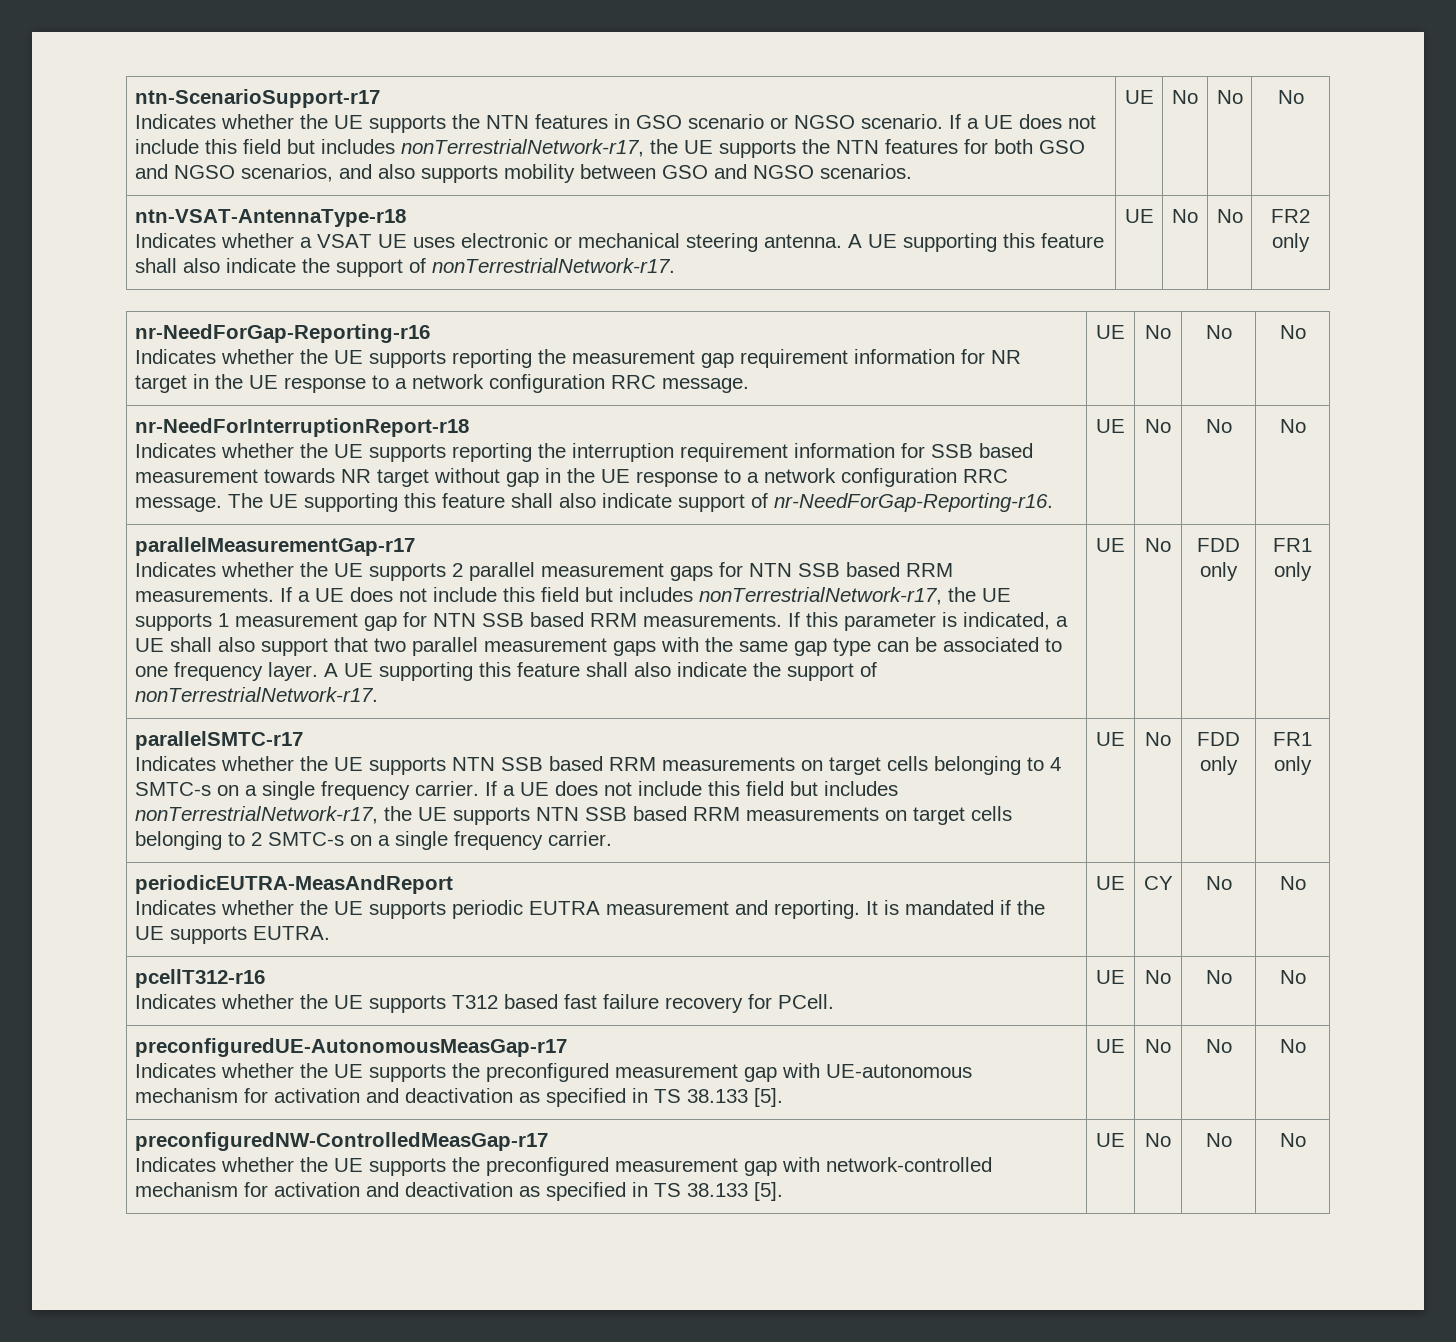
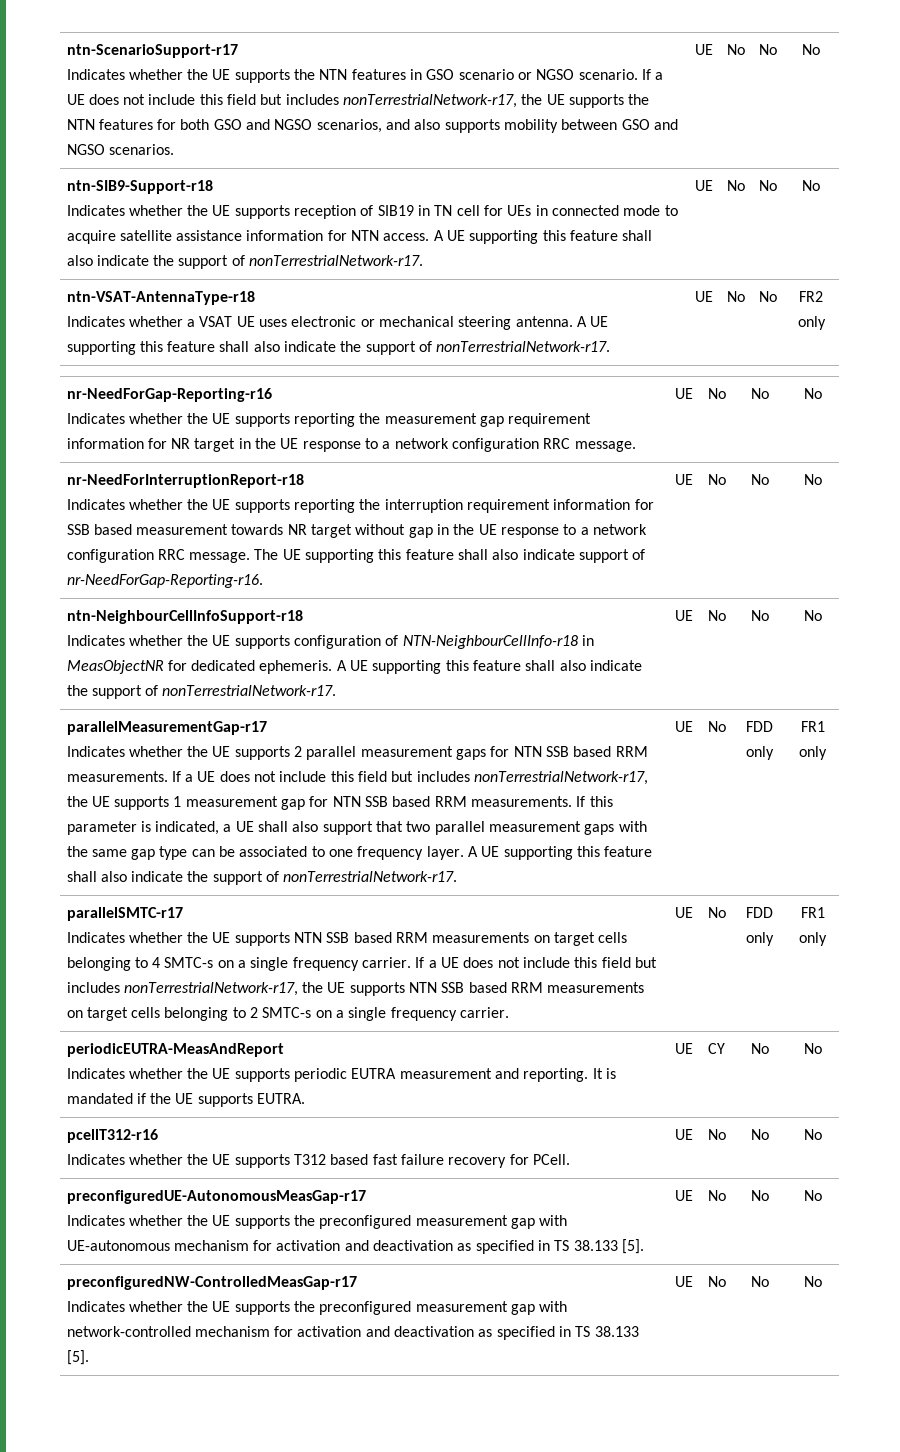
+ ntn-SIB9-Support-r18
+ Indicates whether the UE supports reception of SIB19 in TN cell for UEs in connected mode to acquire satellite assistance information for NTN access. A UE supporting this feature shall also indicate the support of nonTerrestrialNetwork-r17. | UE | No | No | No
+ ntn-NeighbourCellInfoSupport-r18
+ Indicates whether the UE supports configuration of NTN-NeighbourCellInfo-r18 in MeasObjectNR for dedicated ephemeris. A UE supporting this feature shall also indicate the support of nonTerrestrialNetwork-r17. | UE | No | No | No

